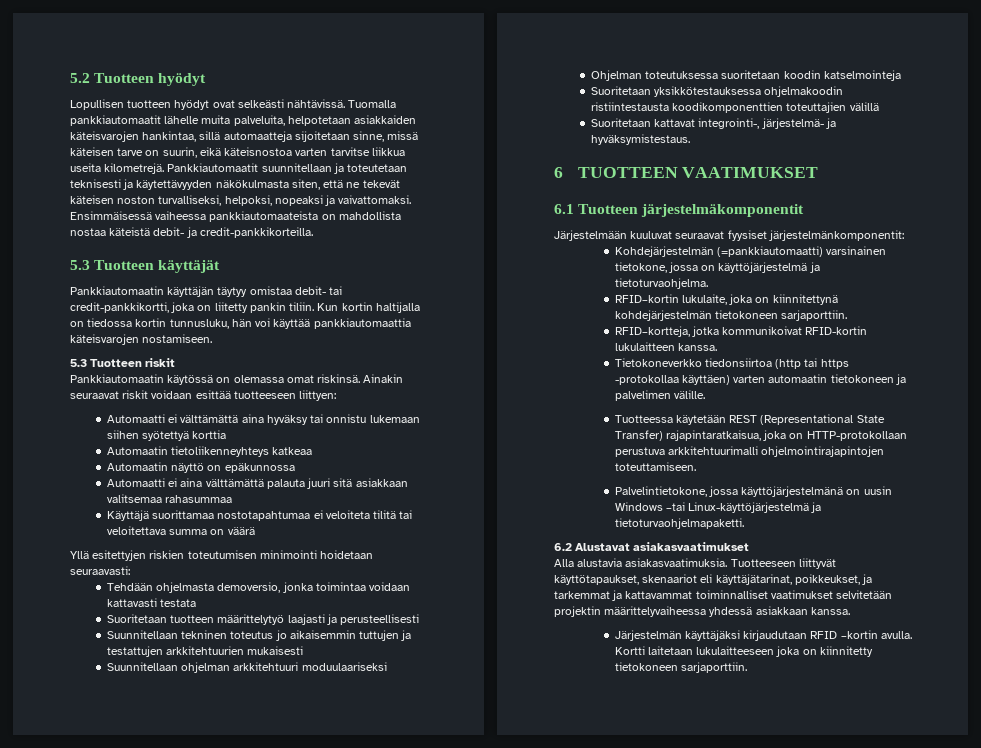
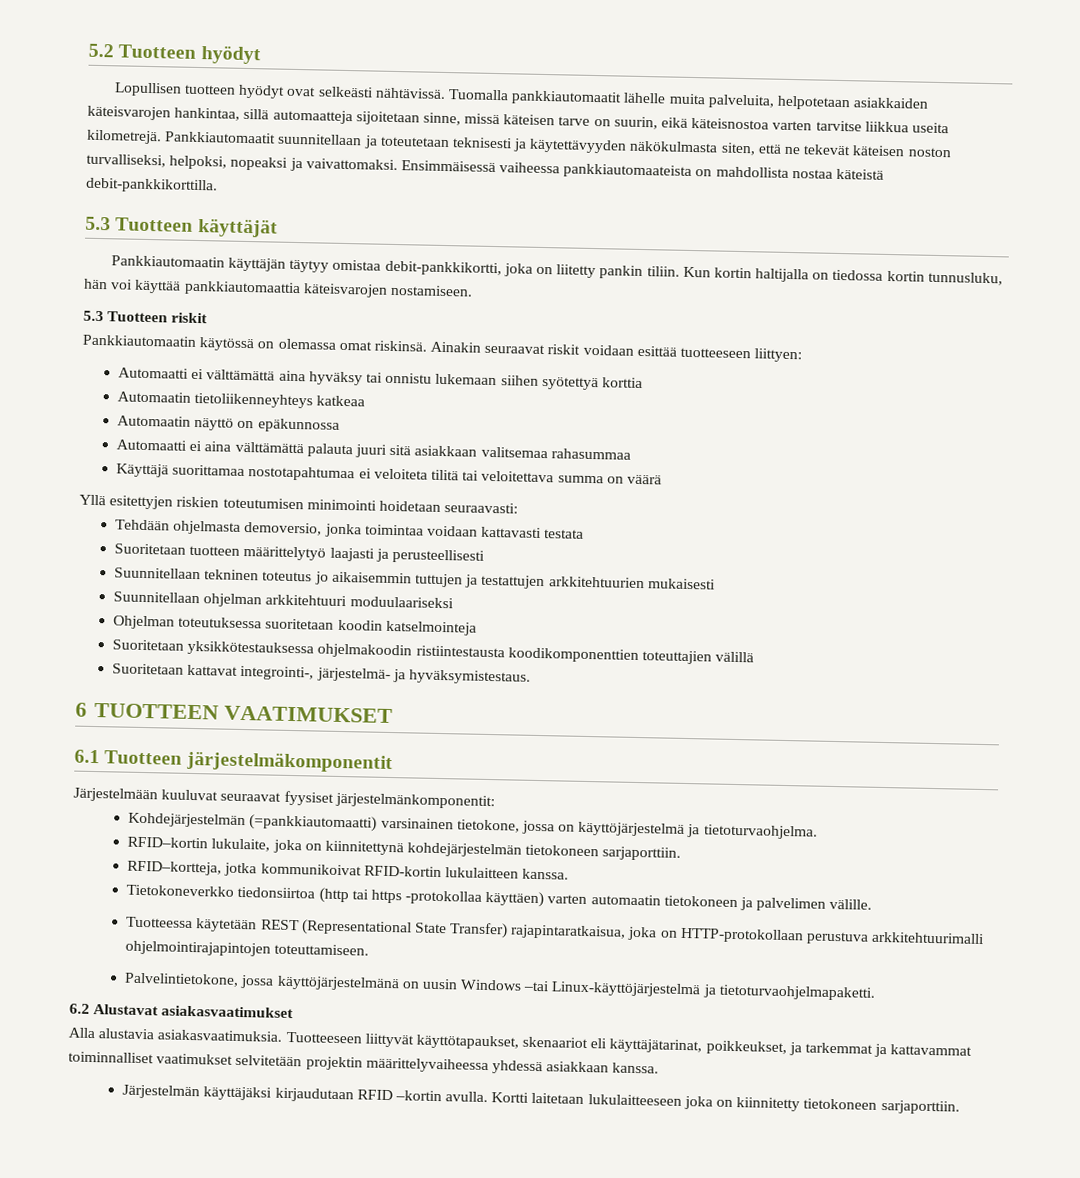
- Ensimmäisessä vaiheessa pankkiautomaateista on mahdollista nostaa käteistä debit- ja credit-pankkikorteilla.
+ Ensimmäisessä vaiheessa pankkiautomaateista on mahdollista nostaa käteistä debit-pankkikorttilla.
- Pankkiautomaatin käyttäjän täytyy omistaa debit- tai credit-pankkikortti, joka on liitetty pankin tiliin.
+ Pankkiautomaatin käyttäjän täytyy omistaa debit-pankkikortti, joka on liitetty pankin tiliin.

